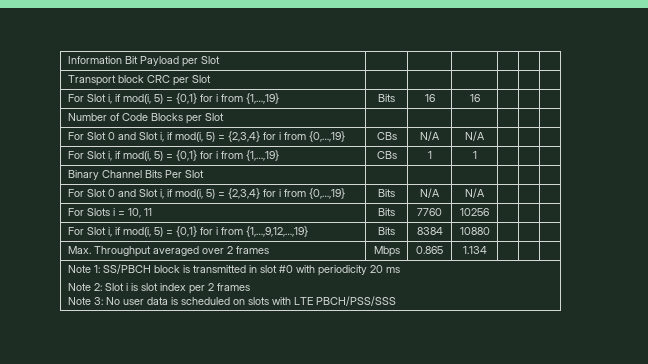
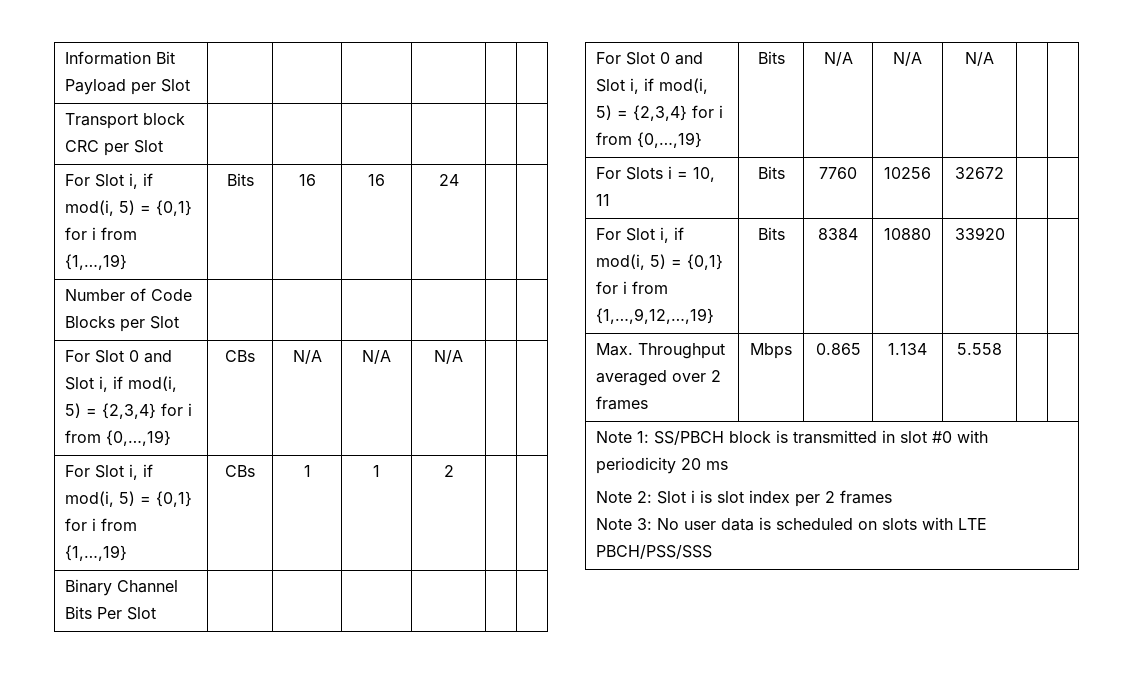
- For Slot i, if mod(i, 5) = {0,1} for i from {1,…,19} | Bits | 16 | 16 | | |
+ For Slot i, if mod(i, 5) = {0,1} for i from {1,…,19} | Bits | 16 | 16 | 24 | |
- For Slot 0 and Slot i, if mod(i, 5) = {2,3,4} for i from {0,…,19} | CBs | N/A | N/A | | |
+ For Slot 0 and Slot i, if mod(i, 5) = {2,3,4} for i from {0,…,19} | CBs | N/A | N/A | N/A | |
- For Slot i, if mod(i, 5) = {0,1} for i from {1,…,19} | CBs | 1 | 1 | | |
+ For Slot i, if mod(i, 5) = {0,1} for i from {1,…,19} | CBs | 1 | 1 | 2 | |
- For Slot 0 and Slot i, if mod(i, 5) = {2,3,4} for i from {0,…,19} | Bits | N/A | N/A | | |
+ For Slot 0 and Slot i, if mod(i, 5) = {2,3,4} for i from {0,…,19} | Bits | N/A | N/A | N/A | |
- For Slots i = 10, 11 | Bits | 7760 | 10256 | | |
+ For Slots i = 10, 11 | Bits | 7760 | 10256 | 32672 | |
- For Slot i, if mod(i, 5) = {0,1} for i from {1,…,9,12,…,19} | Bits | 8384 | 10880 | | |
+ For Slot i, if mod(i, 5) = {0,1} for i from {1,…,9,12,…,19} | Bits | 8384 | 10880 | 33920 | |
- Max. Throughput averaged over 2 frames | Mbps | 0.865 | 1.134 | | |
+ Max. Throughput averaged over 2 frames | Mbps | 0.865 | 1.134 | 5.558 | |

